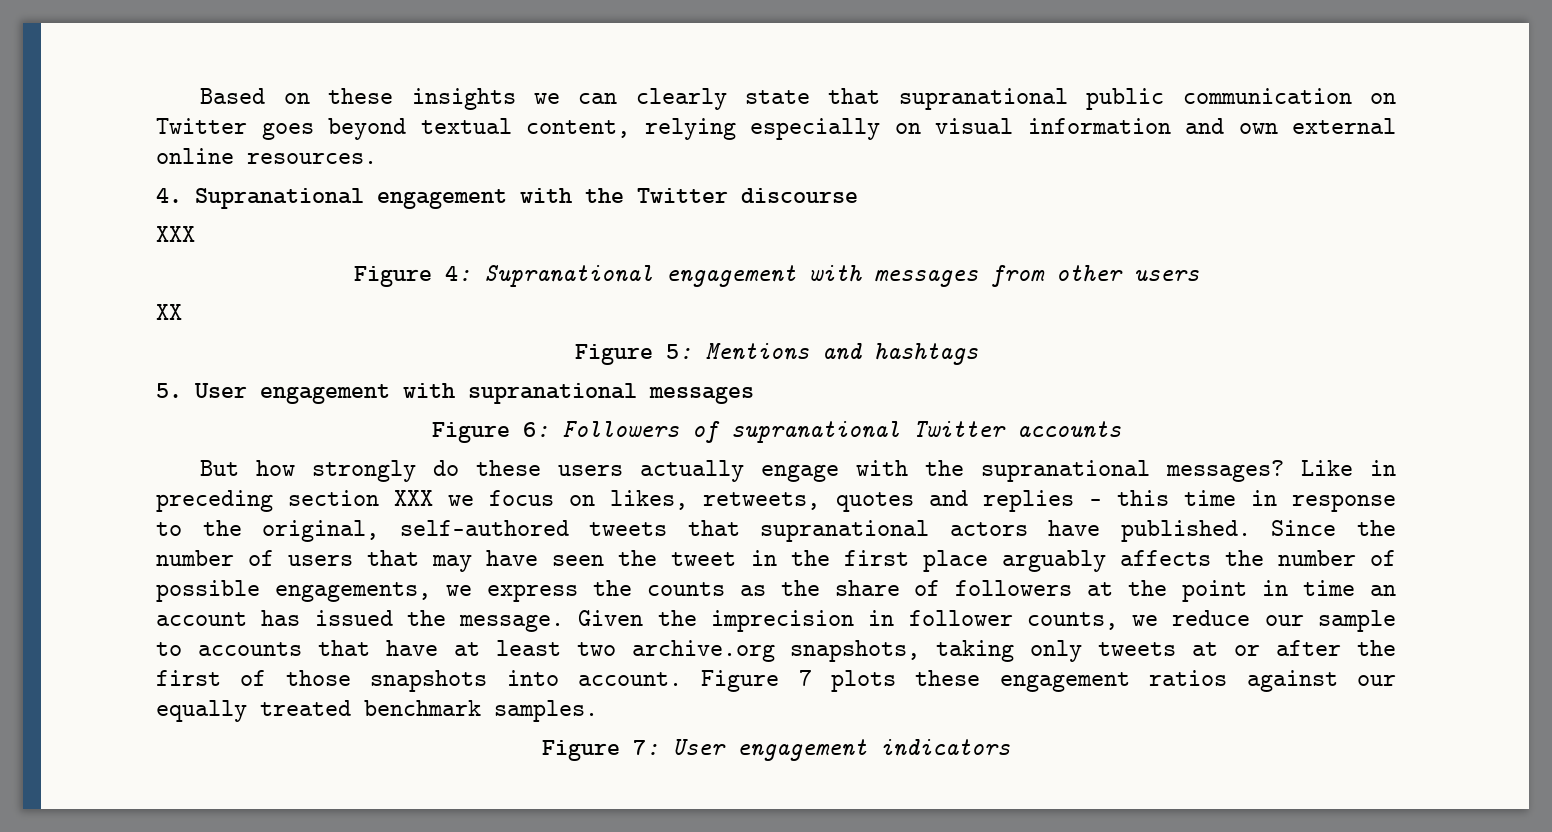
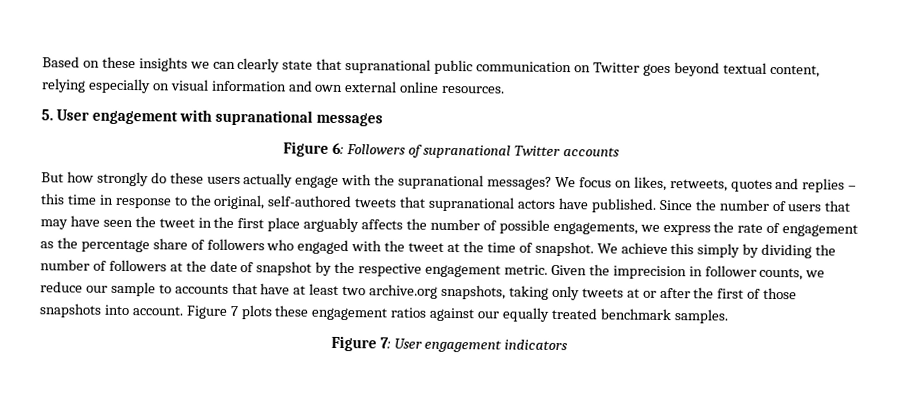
- 4. Supranational engagement with the Twitter discourse
- XXX
- Figure 4: Supranational engagement with messages from other users
- XX
- Figure 5: Mentions and hashtags
- Like in preceding section XXX we focus on likes, retweets, quotes and replies – this time in response to the original, self-authored tweets that supranational actors have published.
+ We focus on likes, retweets, quotes and replies – this time in response to the original, self-authored tweets that supranational actors have published.
- Since the number of users that may have seen the tweet in the first place arguably affects the number of possible engagements, we express the counts as the share of followers at the point in time an account has issued the message.
+ Since the number of users that may have seen the tweet in the first place arguably affects the number of possible engagements, we express the rate of engagement as the percentage share of followers who engaged with the tweet at the time of snapshot. We achieve this simply by dividing the number of followers at the date of snapshot by the respective engagement metric.

